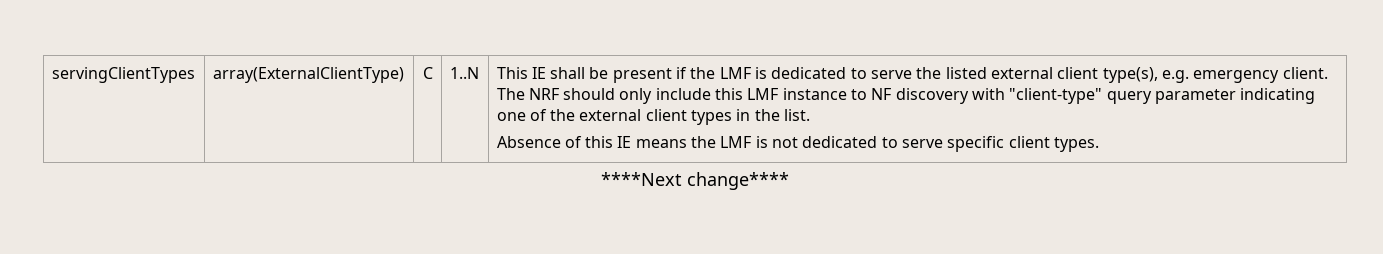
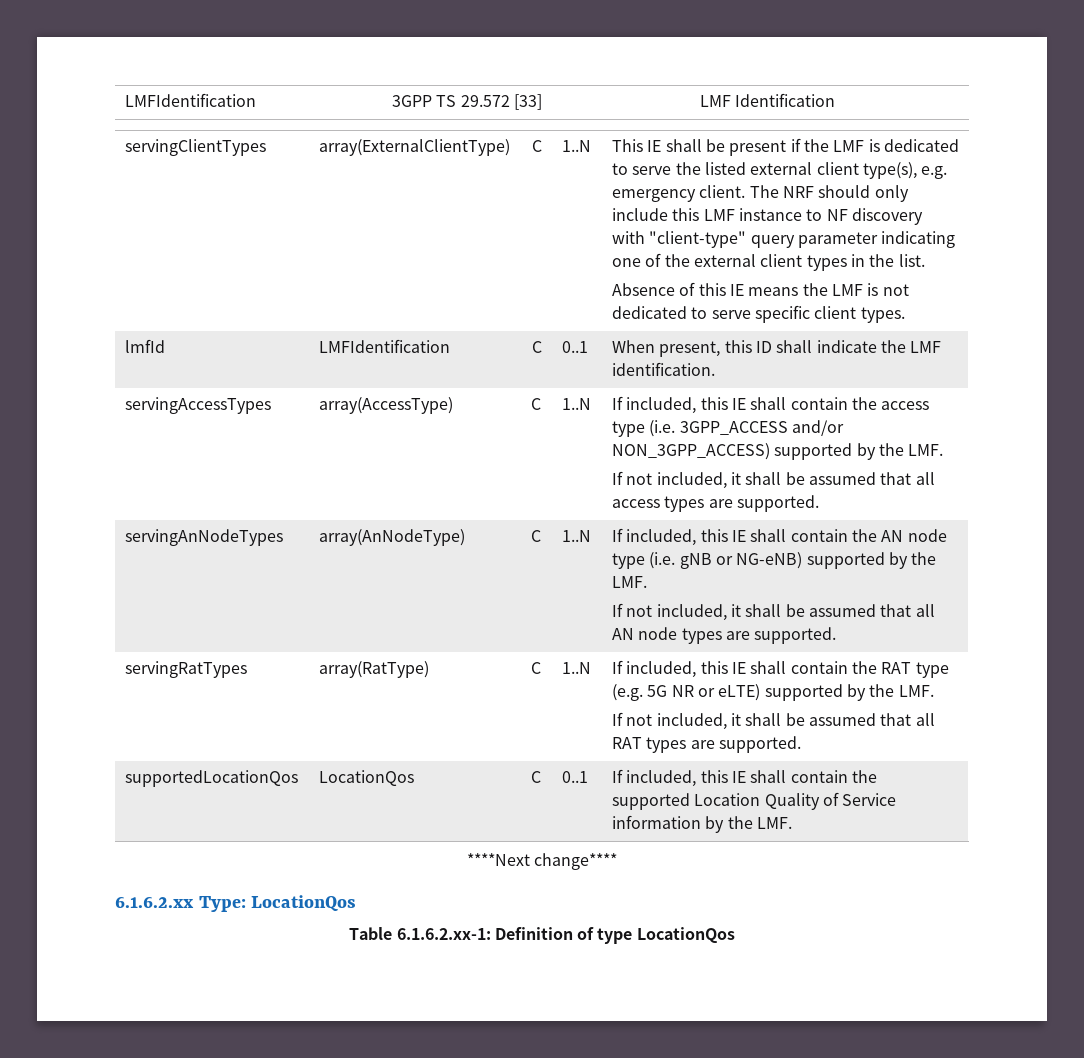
+ LMFIdentification | 3GPP TS 29.572 [33] | LMF Identification
+ lmfId | LMFIdentification | C | 0..1 | When present, this ID shall indicate the LMF identification.
+ servingAccessTypes | array(AccessType) | C | 1..N | If included, this IE shall contain the access type (i.e. 3GPP_ACCESS and/or NON_3GPP_ACCESS) supported by the LMF.
+ If not included, it shall be assumed that all access types are supported.
+ servingAnNodeTypes | array(AnNodeType) | C | 1..N | If included, this IE shall contain the AN node type (i.e. gNB or NG-eNB) supported by the LMF.
+ If not included, it shall be assumed that all AN node types are supported.
+ servingRatTypes | array(RatType) | C | 1..N | If included, this IE shall contain the RAT type (e.g. 5G NR or eLTE) supported by the LMF.
+ If not included, it shall be assumed that all RAT types are supported.
+ supportedLocationQos | LocationQos | C | 0..1 | If included, this IE shall contain the supported Location Quality of Service information by the LMF.
  ****Next change****
+ 6.1.6.2.xx Type: LocationQos
+ Table 6.1.6.2.xx-1: Definition of type LocationQos

